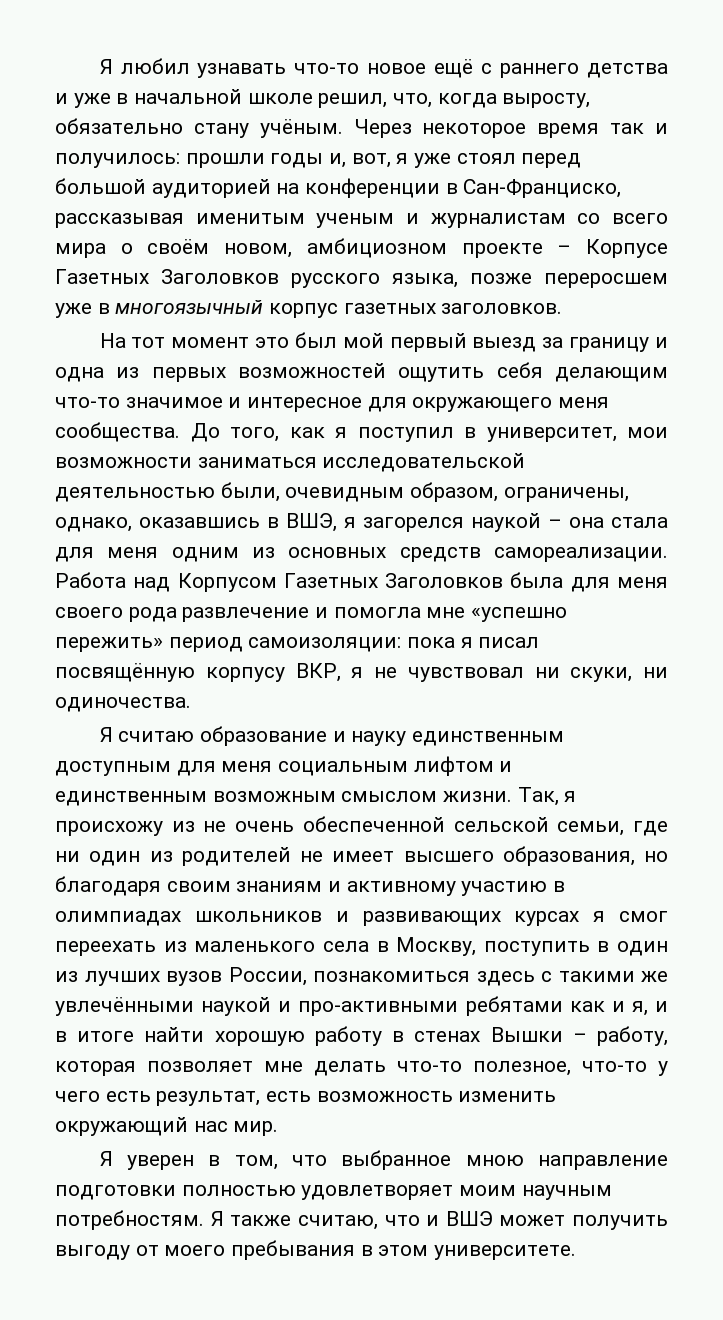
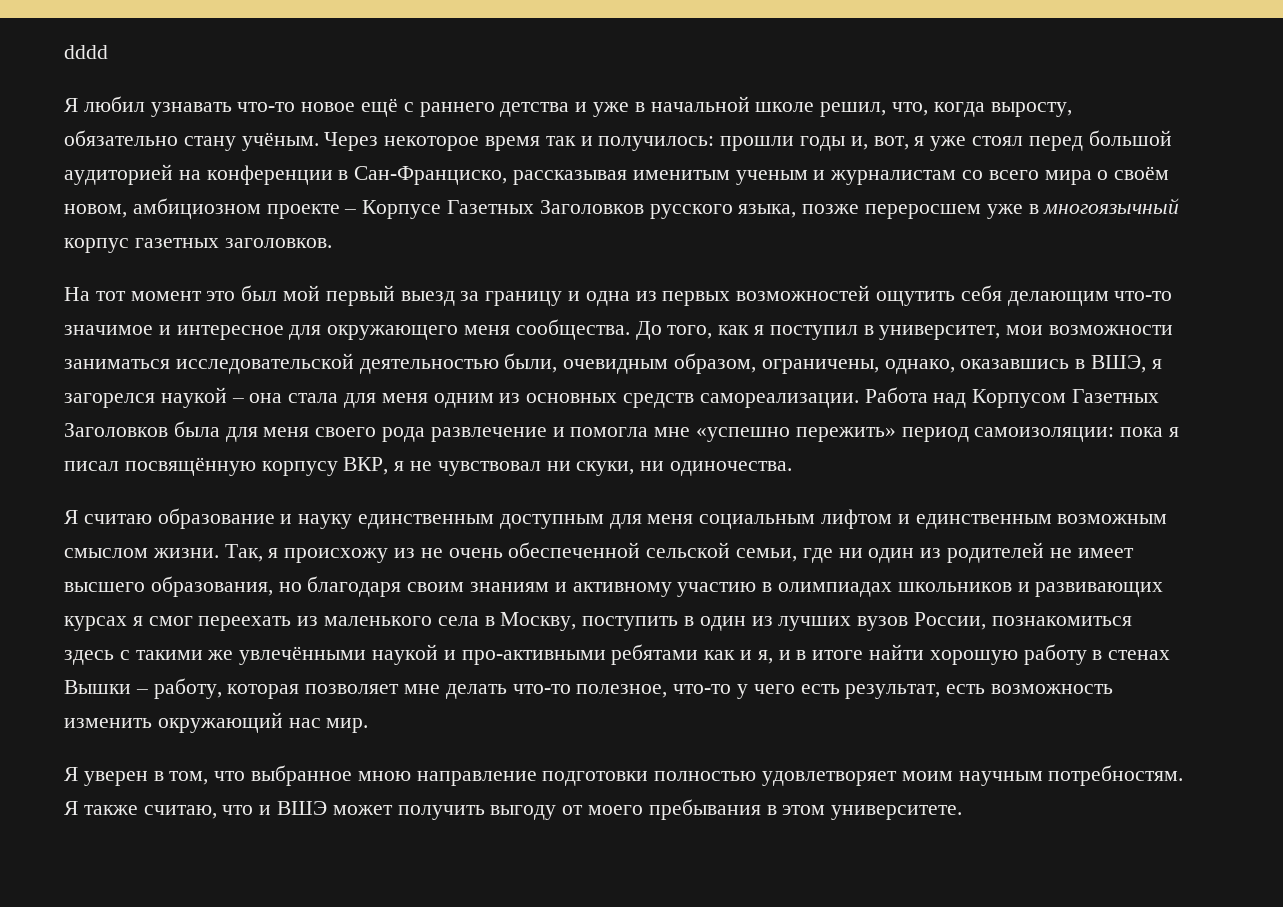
+ dddd

